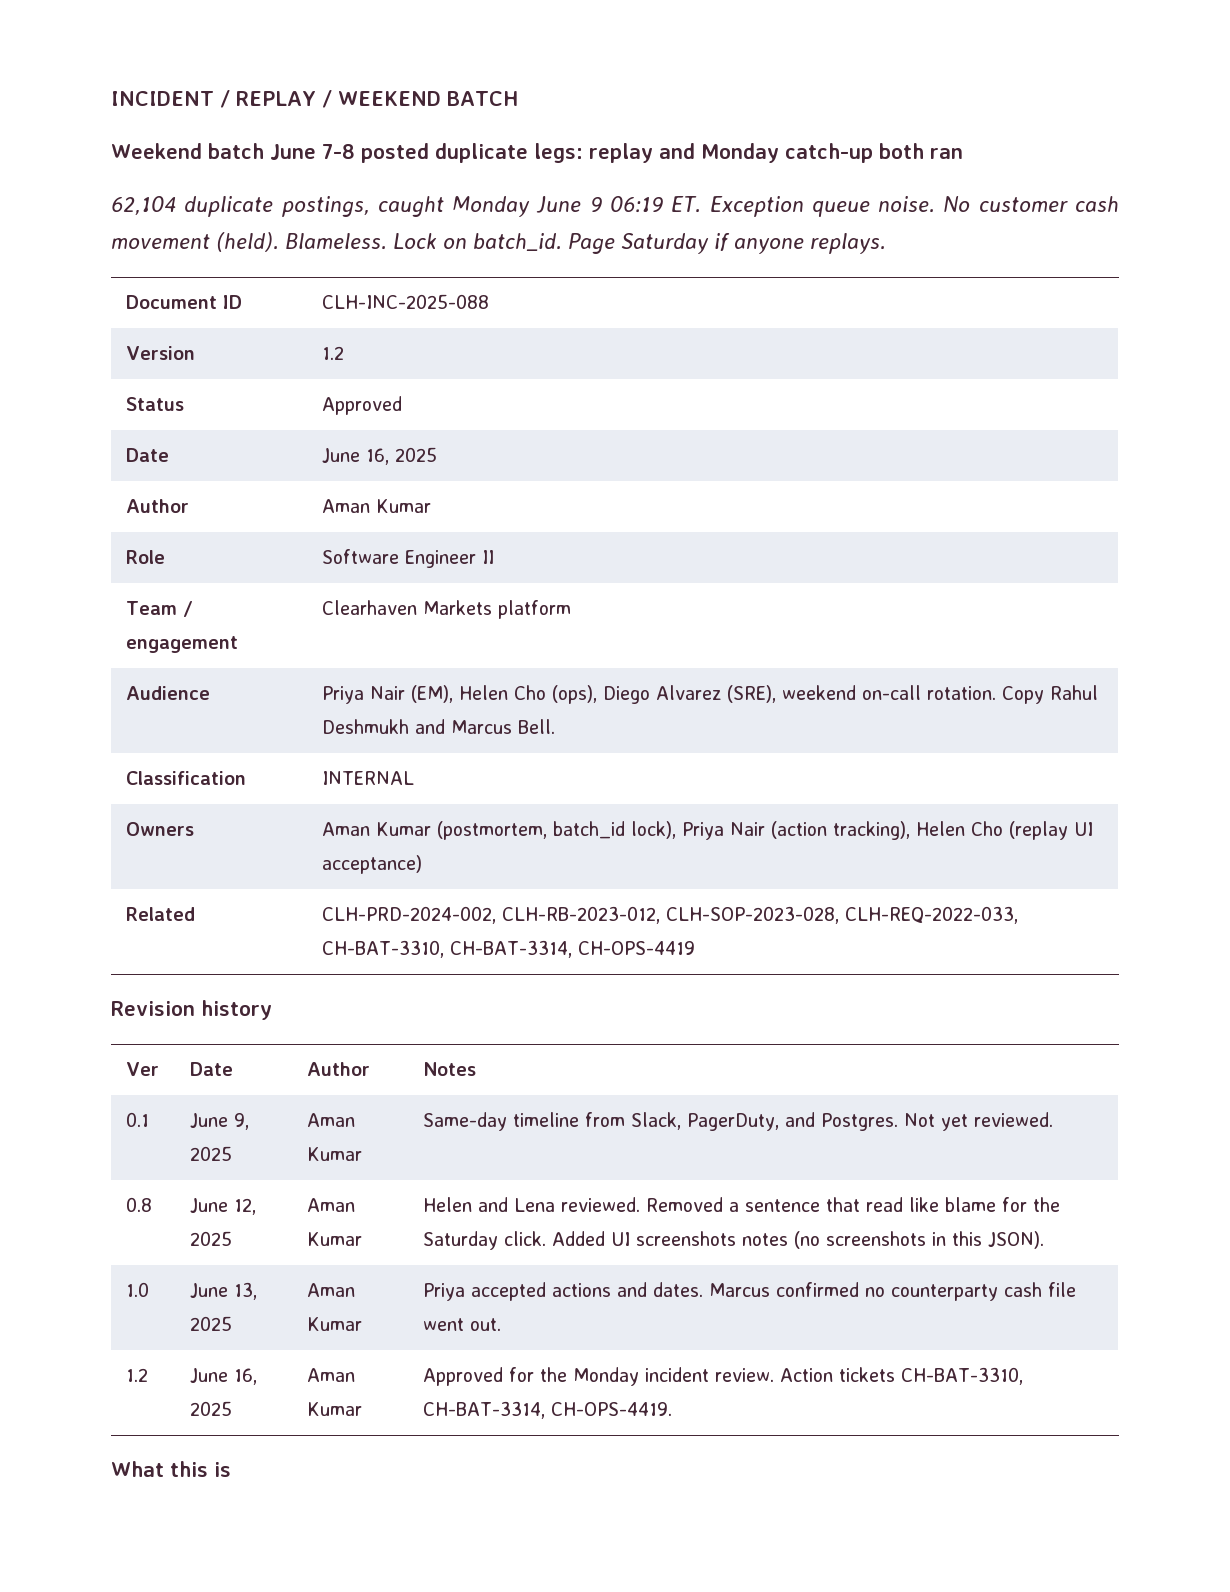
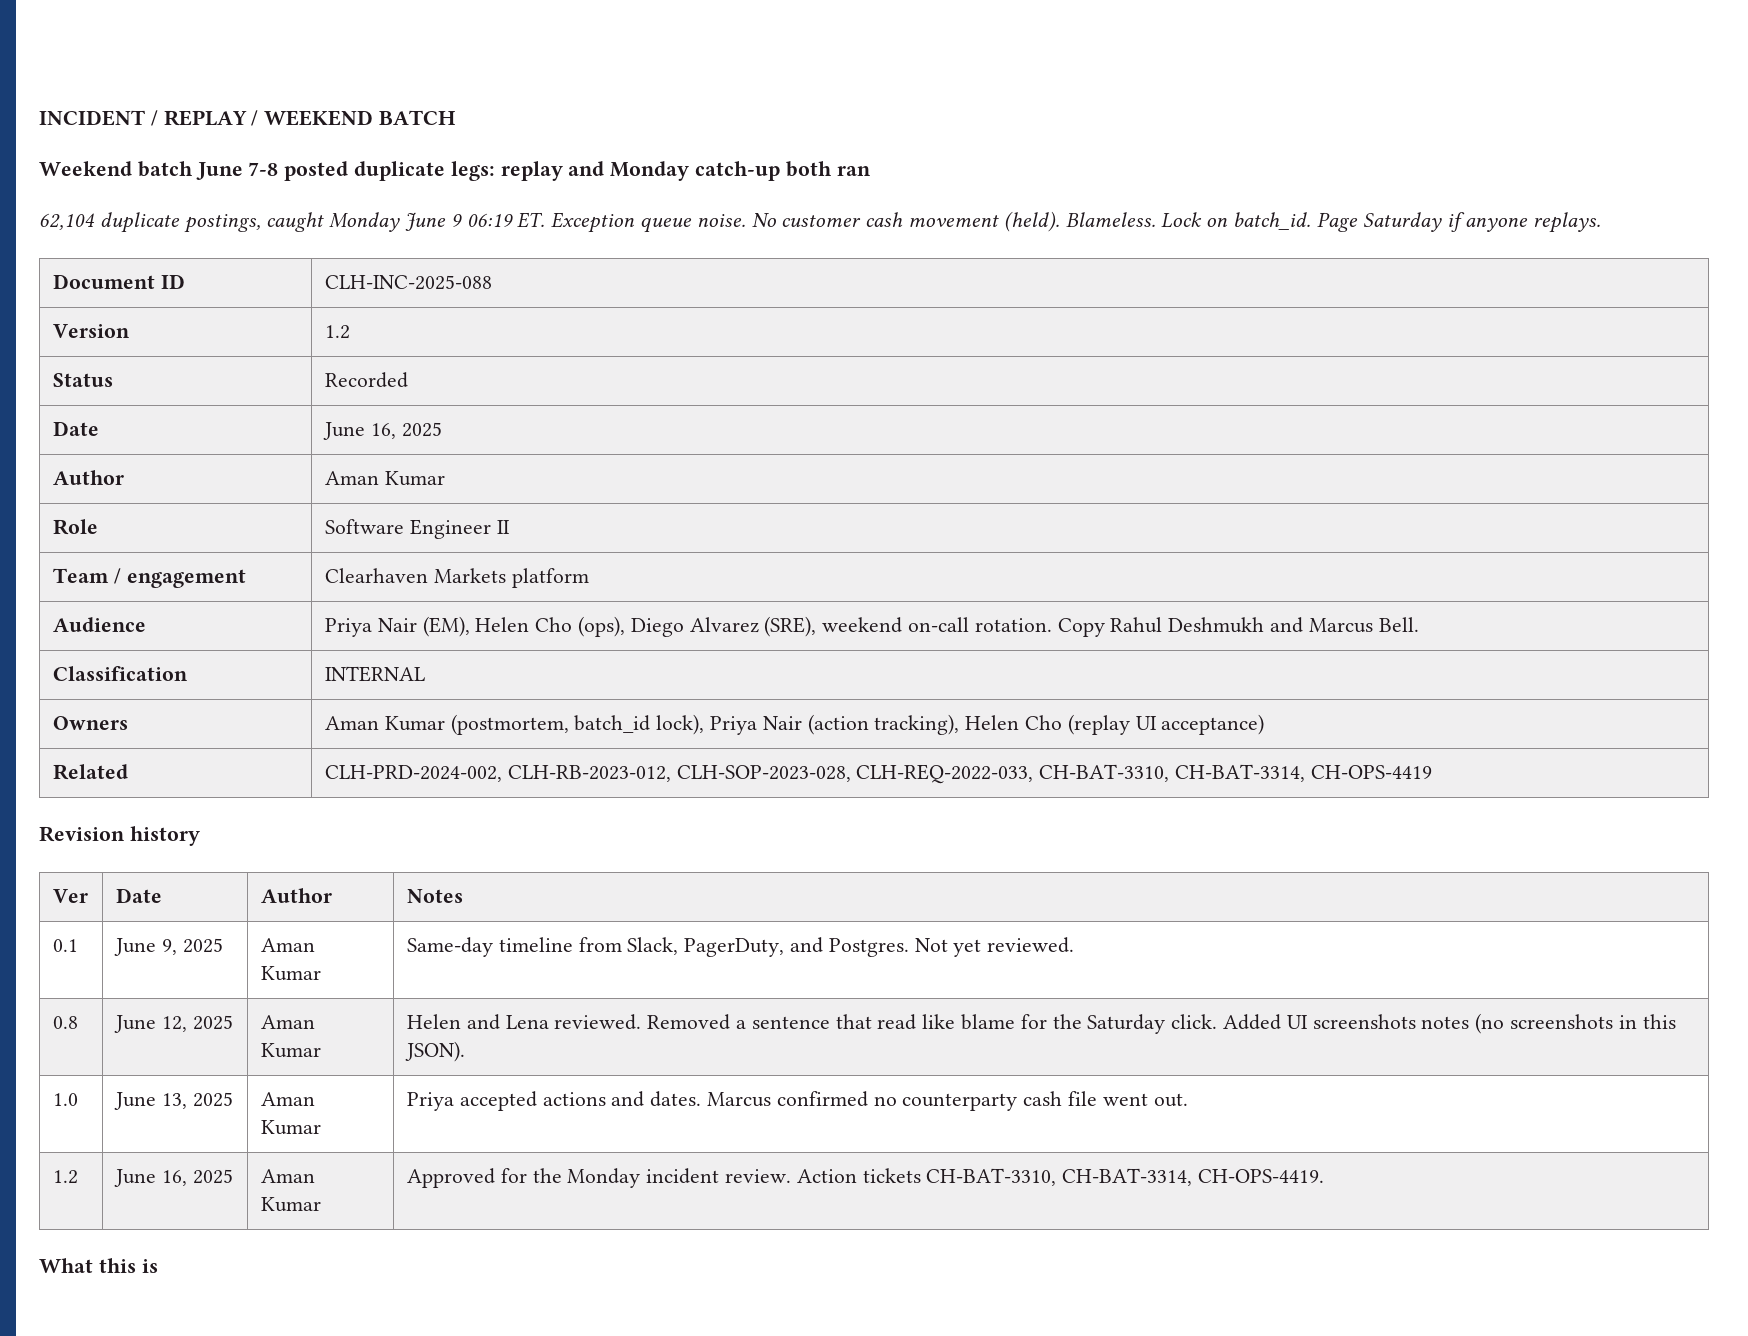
- Status | Approved
+ Status | Recorded

